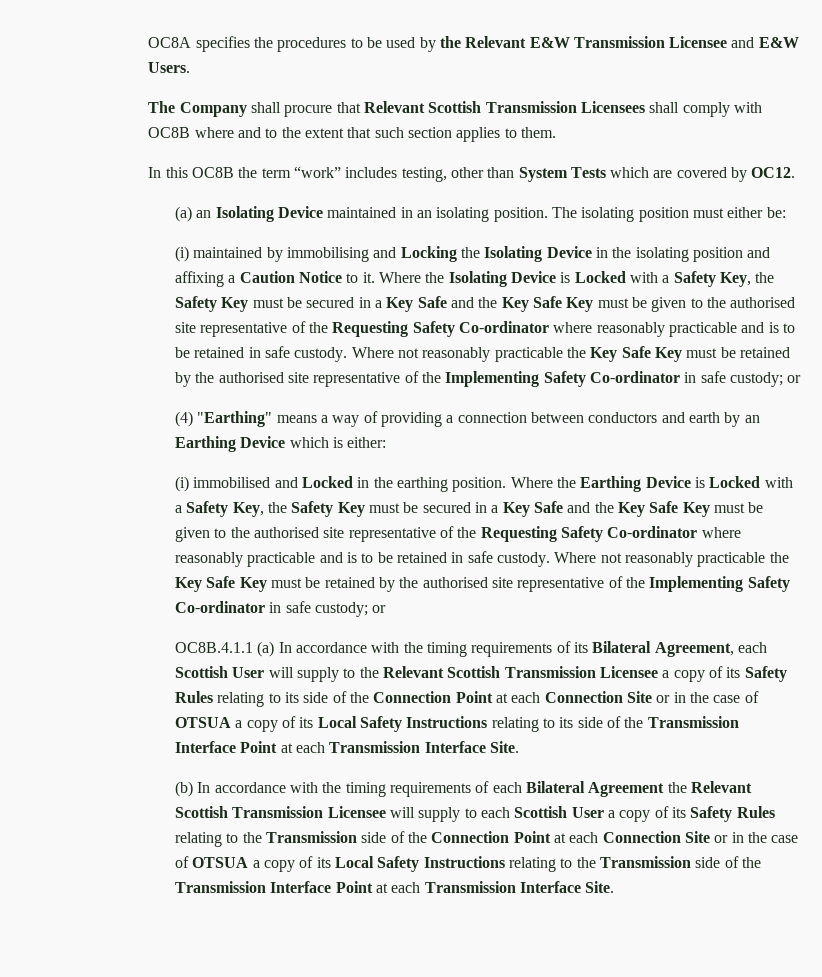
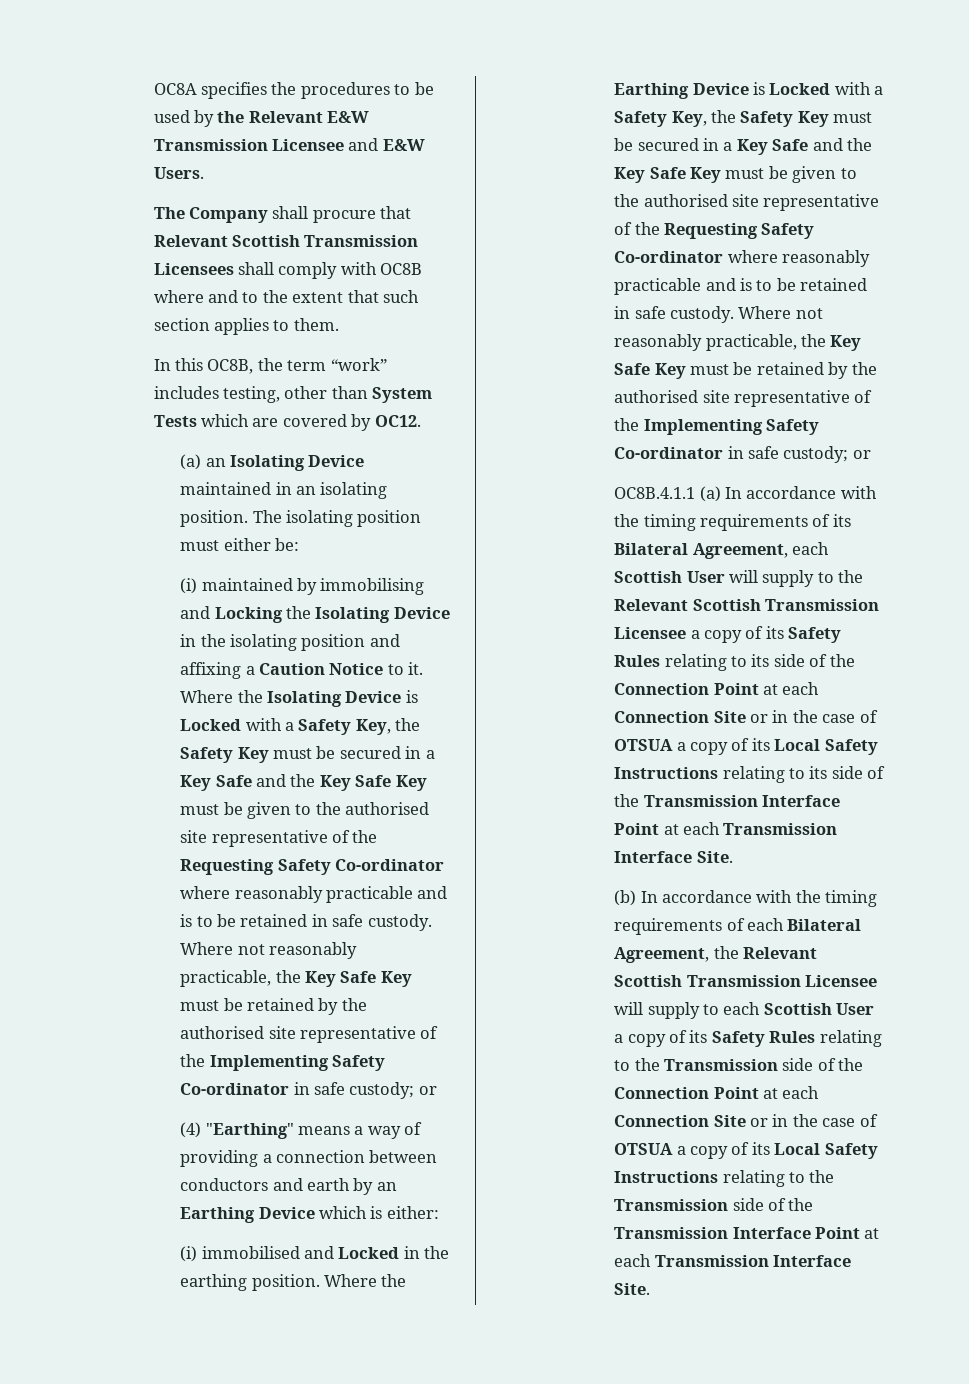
- In this OC8B the term “work” includes testing, other than System Tests which are covered by OC12.
+ In this OC8B, the term “work” includes testing, other than System Tests which are covered by OC12.
- Where the Isolating Device is Locked with a Safety Key, the Safety Key must be secured in a Key Safe and the Key Safe Key must be given to the authorised site representative of the Requesting Safety Co-ordinator where reasonably practicable and is to be retained in safe custody. Where not reasonably practicable the Key Safe Key must be retained by the authorised site representative of the Implementing Safety Co-ordinator in safe custody;
+ Where the Isolating Device is Locked with a Safety Key, the Safety Key must be secured in a Key Safe and the Key Safe Key must be given to the authorised site representative of the Requesting Safety Co-ordinator where reasonably practicable and is to be retained in safe custody. Where not reasonably practicable, the Key Safe Key must be retained by the authorised site representative of the Implementing Safety Co-ordinator in safe custody;
- Where the Earthing Device is Locked with a Safety Key, the Safety Key must be secured in a Key Safe and the Key Safe Key must be given to the authorised site representative of the Requesting Safety Co-ordinator where reasonably practicable and is to be retained in safe custody. Where not reasonably practicable the Key Safe Key must be retained by the authorised site representative of the Implementing Safety Co-ordinator in safe custody;
+ Where the Earthing Device is Locked with a Safety Key, the Safety Key must be secured in a Key Safe and the Key Safe Key must be given to the authorised site representative of the Requesting Safety Co-ordinator where reasonably practicable and is to be retained in safe custody. Where not reasonably practicable, the Key Safe Key must be retained by the authorised site representative of the Implementing Safety Co-ordinator in safe custody;
- (b) In accordance with the timing requirements of each Bilateral Agreement the Relevant Scottish Transmission Licensee will supply to each Scottish User a copy of its Safety Rules relating to the Transmission side of the Connection Point at each Connection Site or in the case of OTSUA a copy of its Local Safety Instructions relating to the Transmission side of the Transmission Interface Point at each Transmission Interface Site.
+ (b) In accordance with the timing requirements of each Bilateral Agreement, the Relevant Scottish Transmission Licensee will supply to each Scottish User a copy of its Safety Rules relating to the Transmission side of the Connection Point at each Connection Site or in the case of OTSUA a copy of its Local Safety Instructions relating to the Transmission side of the Transmission Interface Point at each Transmission Interface Site.

